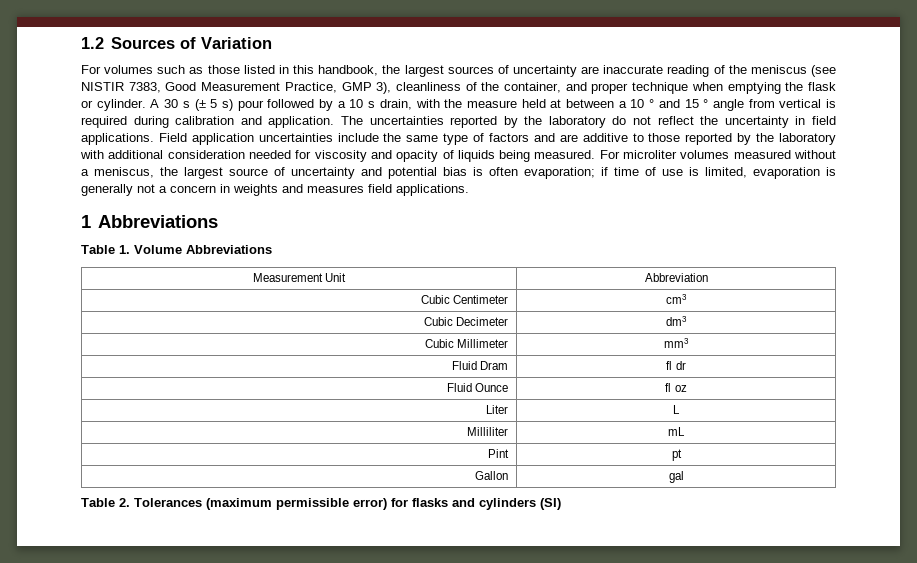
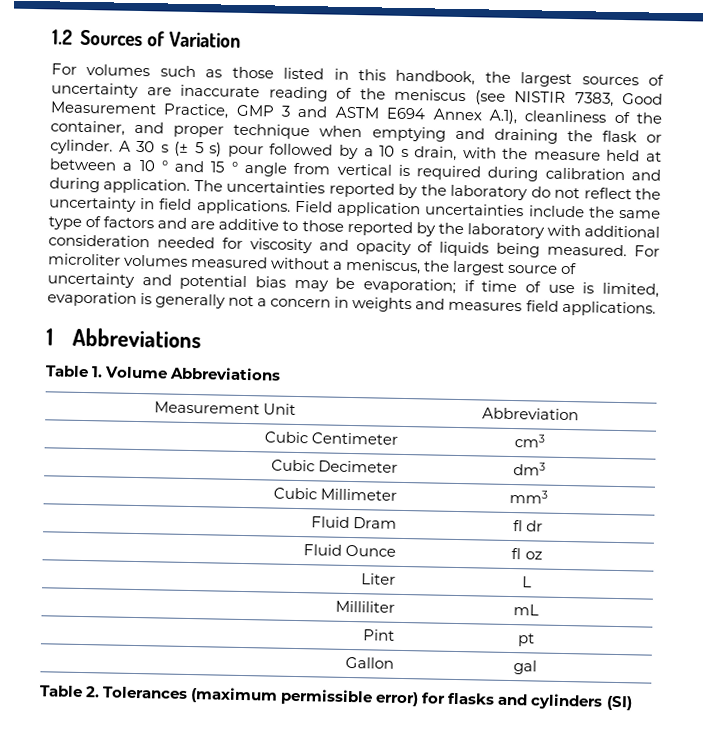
- For volumes such as those listed in this handbook, the largest sources of uncertainty are inaccurate reading of the meniscus (see NISTIR 7383, Good Measurement Practice, GMP 3), cleanliness of the container, and proper technique when emptying the flask or cylinder.
+ For volumes such as those listed in this handbook, the largest sources of uncertainty are inaccurate reading of the meniscus (see NISTIR 7383, Good Measurement Practice, GMP 3 and ASTM E694 Annex A.1), cleanliness of the container, and proper technique when emptying and draining the flask or cylinder.
- A 30 s (± 5 s) pour followed by a 10 s drain, with the measure held at between a 10 ° and 15 ° angle from vertical is required during calibration and application.
+ A 30 s (± 5 s) pour followed by a 10 s drain, with the measure held at between a 10 ° and 15 ° angle from vertical is required during calibration and during application.
- For microliter volumes measured without a meniscus, the largest source of uncertainty and potential bias is often evaporation; if time of use is limited, evaporation is generally not a concern in weights and measures field applications.
+ For microliter volumes measured without a meniscus, the largest source of uncertainty and potential bias may be evaporation; if time of use is limited, evaporation is generally not a concern in weights and measures field applications.

